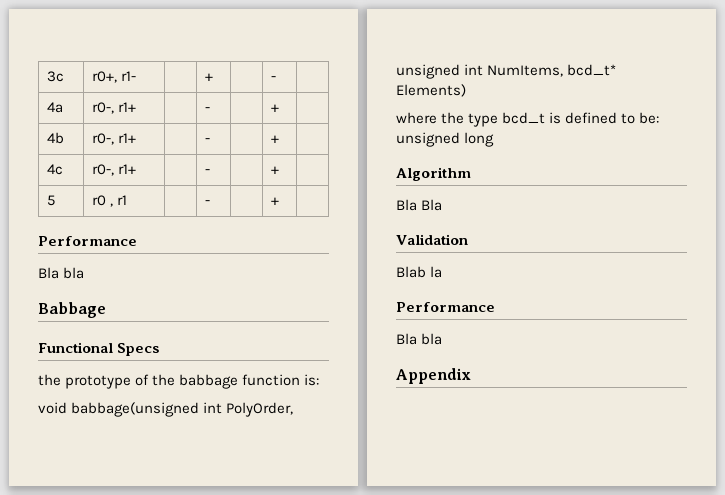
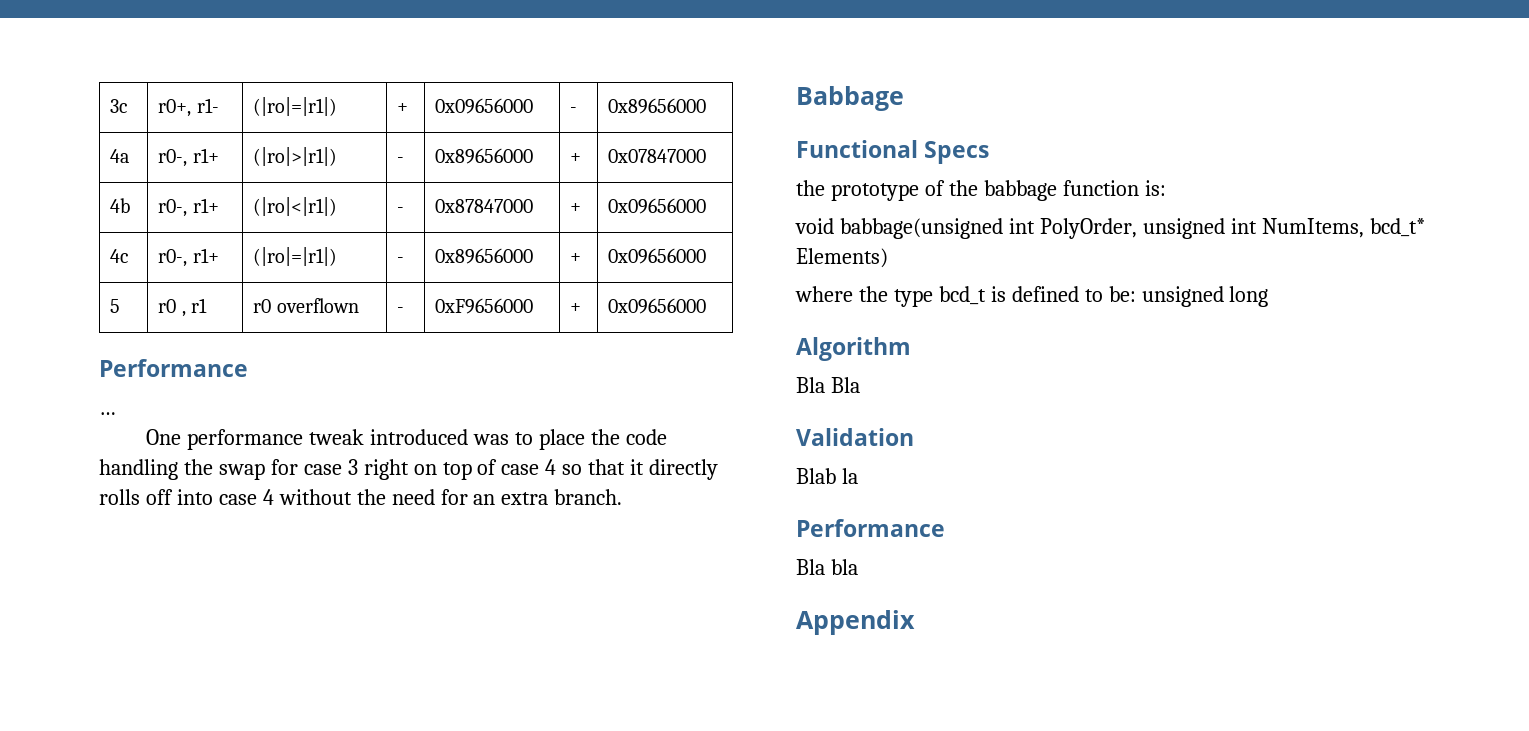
- 3c | r0+, r1- | | + | | - |
+ 3c | r0+, r1- | (|ro|=|r1|) | + | 0x09656000 | - | 0x89656000
- 4a | r0-, r1+ | | - | | + |
+ 4a | r0-, r1+ | (|ro|>|r1|) | - | 0x89656000 | + | 0x07847000
- 4b | r0-, r1+ | | - | | + |
+ 4b | r0-, r1+ | (|ro|<|r1|) | - | 0x87847000 | + | 0x09656000
- 4c | r0-, r1+ | | - | | + |
+ 4c | r0-, r1+ | (|ro|=|r1|) | - | 0x89656000 | + | 0x09656000
- 5 | r0 , r1 | | - | | + |
+ 5 | r0 , r1 | r0 overflown | - | 0xF9656000 | + | 0x09656000
  Performance
- Bla bla
+ …
+ One performance tweak introduced was to place the code handling the swap for case 3 right on top of case 4 so that it directly rolls off into case 4 without the need for an extra branch.

